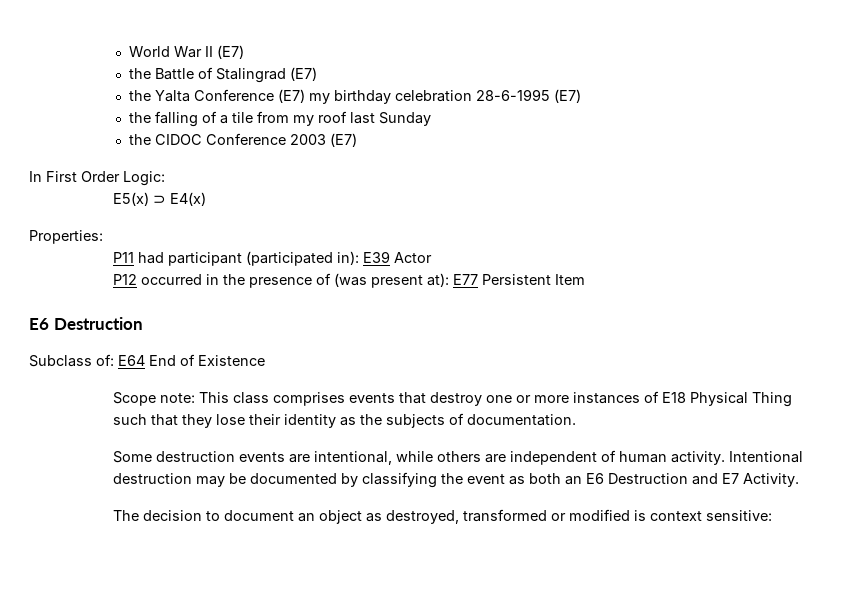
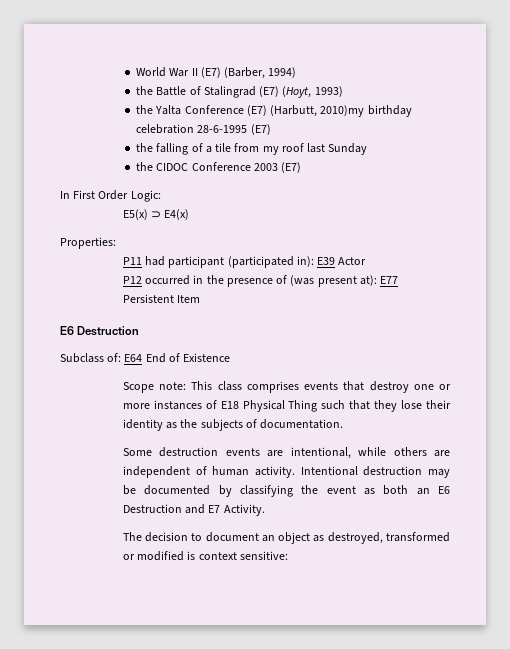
- World War II (E7)
+ World War II (E7) (Barber, 1994)
- the Battle of Stalingrad (E7)
+ the Battle of Stalingrad (E7) (Hoyt, 1993)
- the Yalta Conference (E7) my birthday celebration 28-6-1995 (E7)
+ the Yalta Conference (E7) (Harbutt, 2010)my birthday celebration 28-6-1995 (E7)

